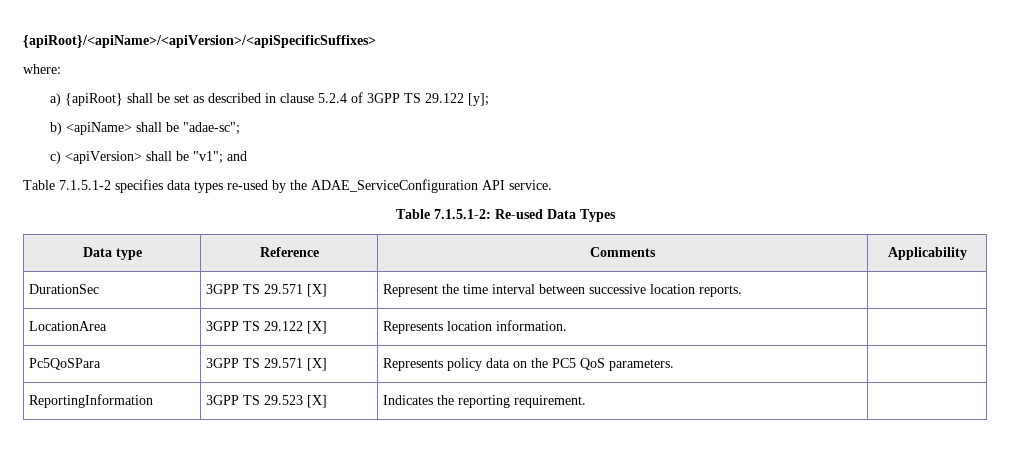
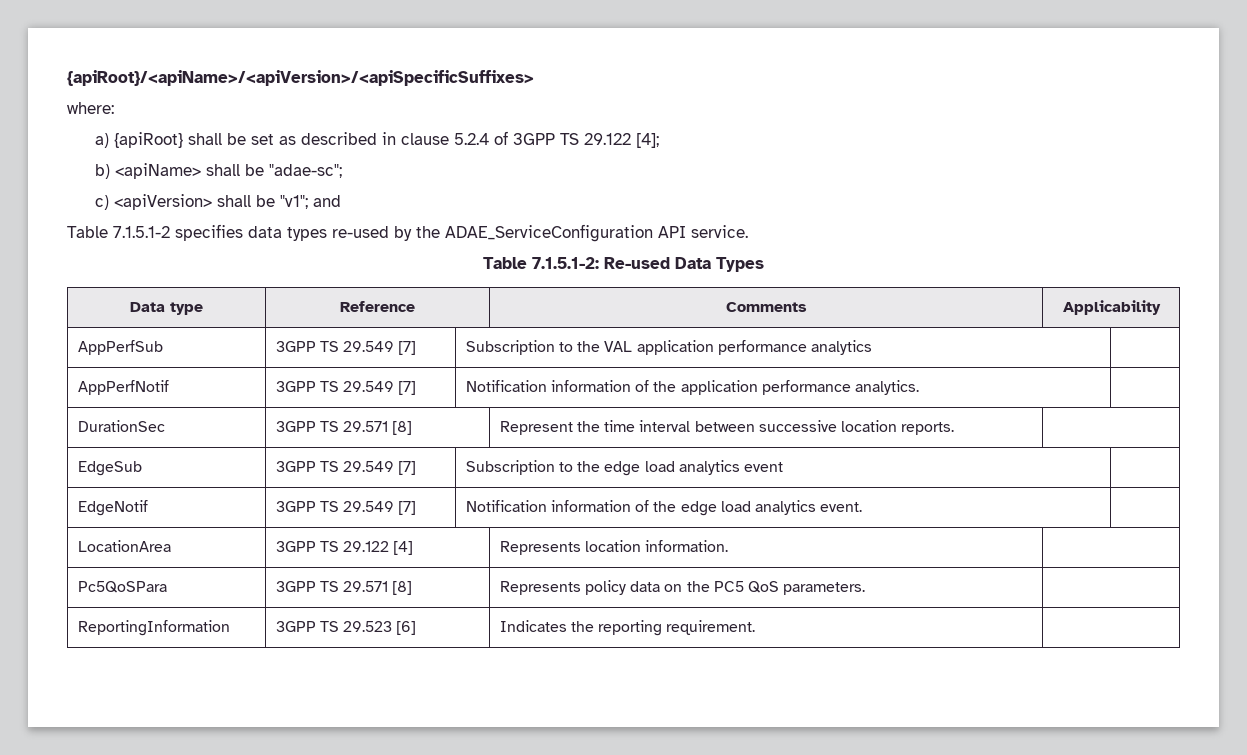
- a) {apiRoot} shall be set as described in clause 5.2.4 of 3GPP TS 29.122 [y];
+ a) {apiRoot} shall be set as described in clause 5.2.4 of 3GPP TS 29.122 [4];
+ AppPerfSub | 3GPP TS 29.549 [7] | Subscription to the VAL application performance analytics |
+ AppPerfNotif | 3GPP TS 29.549 [7] | Notification information of the application performance analytics. |
- DurationSec | 3GPP TS 29.571 [X] | Represent the time interval between successive location reports. |
+ DurationSec | 3GPP TS 29.571 [8] | Represent the time interval between successive location reports. |
+ EdgeSub | 3GPP TS 29.549 [7] | Subscription to the edge load analytics event |
+ EdgeNotif | 3GPP TS 29.549 [7] | Notification information of the edge load analytics event. |
- LocationArea | 3GPP TS 29.122 [X] | Represents location information. |
+ LocationArea | 3GPP TS 29.122 [4] | Represents location information. |
- Pc5QoSPara | 3GPP TS 29.571 [X] | Represents policy data on the PC5 QoS parameters. |
+ Pc5QoSPara | 3GPP TS 29.571 [8] | Represents policy data on the PC5 QoS parameters. |
- ReportingInformation | 3GPP TS 29.523 [X] | Indicates the reporting requirement. |
+ ReportingInformation | 3GPP TS 29.523 [6] | Indicates the reporting requirement. |

